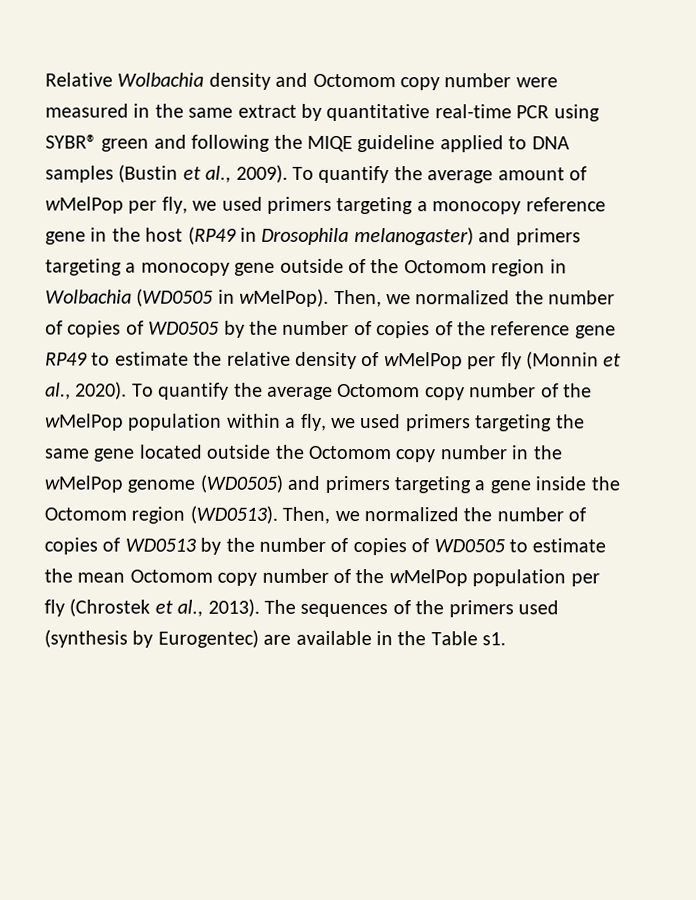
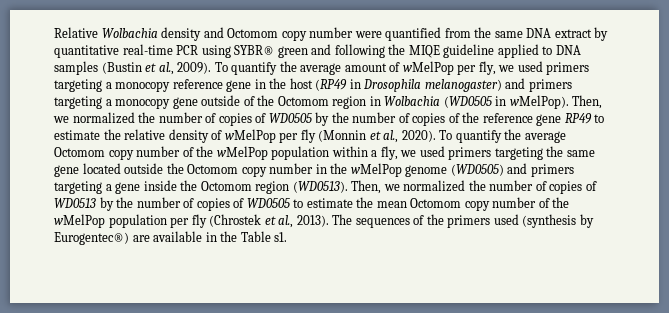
- Relative Wolbachia density and Octomom copy number were measured in the same extract by quantitative real-time PCR using SYBR® green and following the MIQE guideline applied to DNA samples (Bustin et al., 2009).
+ Relative Wolbachia density and Octomom copy number were quantified from the same DNA extract by quantitative real-time PCR using SYBR® green and following the MIQE guideline applied to DNA samples (Bustin et al., 2009).
- The sequences of the primers used (synthesis by Eurogentec) are available in the Table s1.
+ The sequences of the primers used (synthesis by Eurogentec®) are available in the Table s1.

